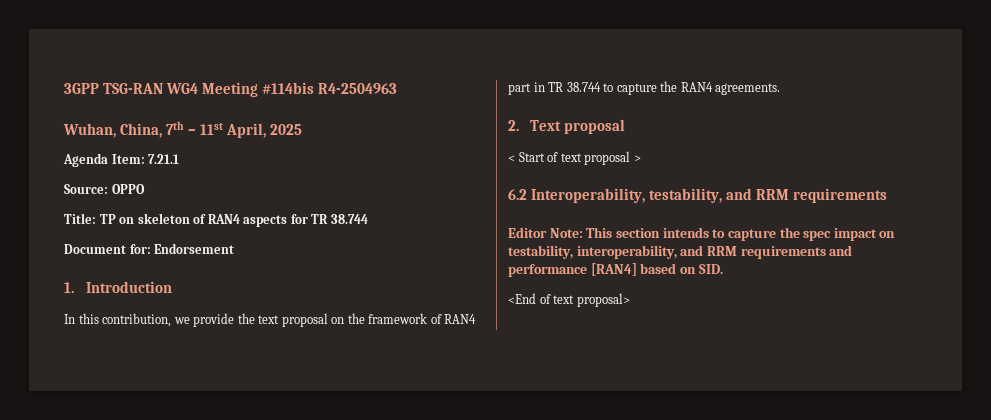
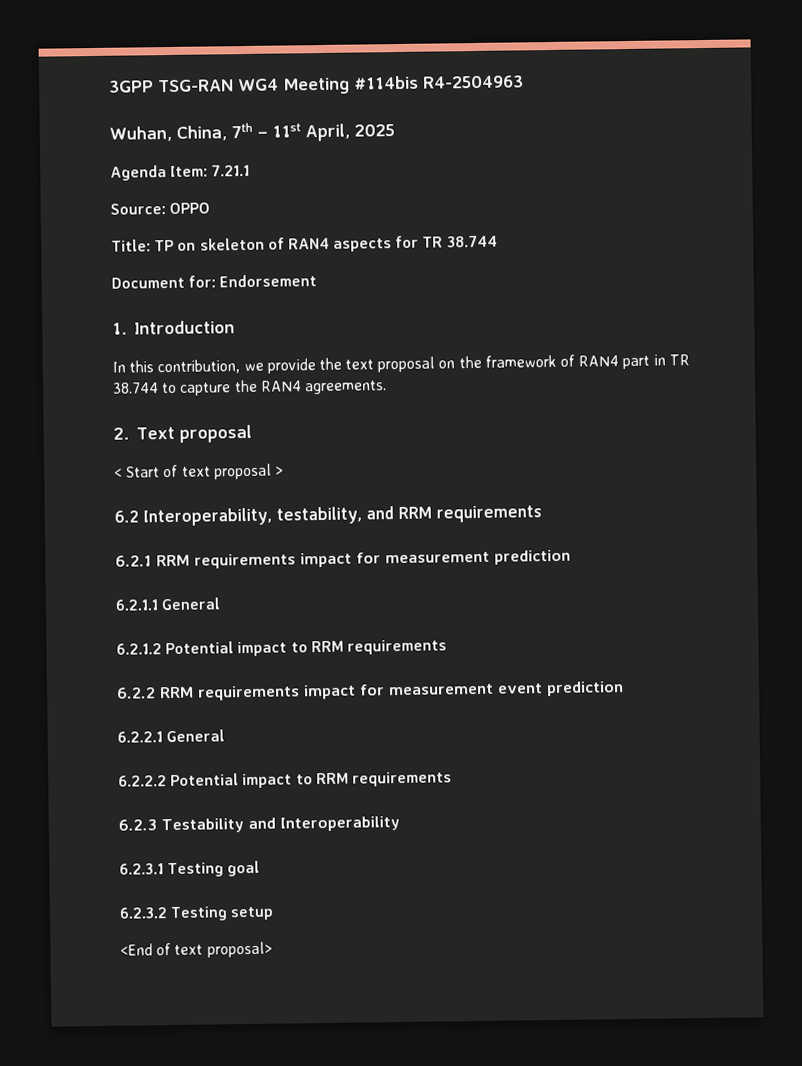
- Editor Note: This section intends to capture the spec impact on testability, interoperability, and RRM requirements and performance [RAN4] based on SID.
+ 6.2.1 RRM requirements impact for measurement prediction
+ 6.2.1.1 General
+ 6.2.1.2 Potential impact to RRM requirements
+ 6.2.2 RRM requirements impact for measurement event prediction
+ 6.2.2.1 General
+ 6.2.2.2 Potential impact to RRM requirements
+ 6.2.3 Testability and Interoperability
+ 6.2.3.1 Testing goal
+ 6.2.3.2 Testing setup

